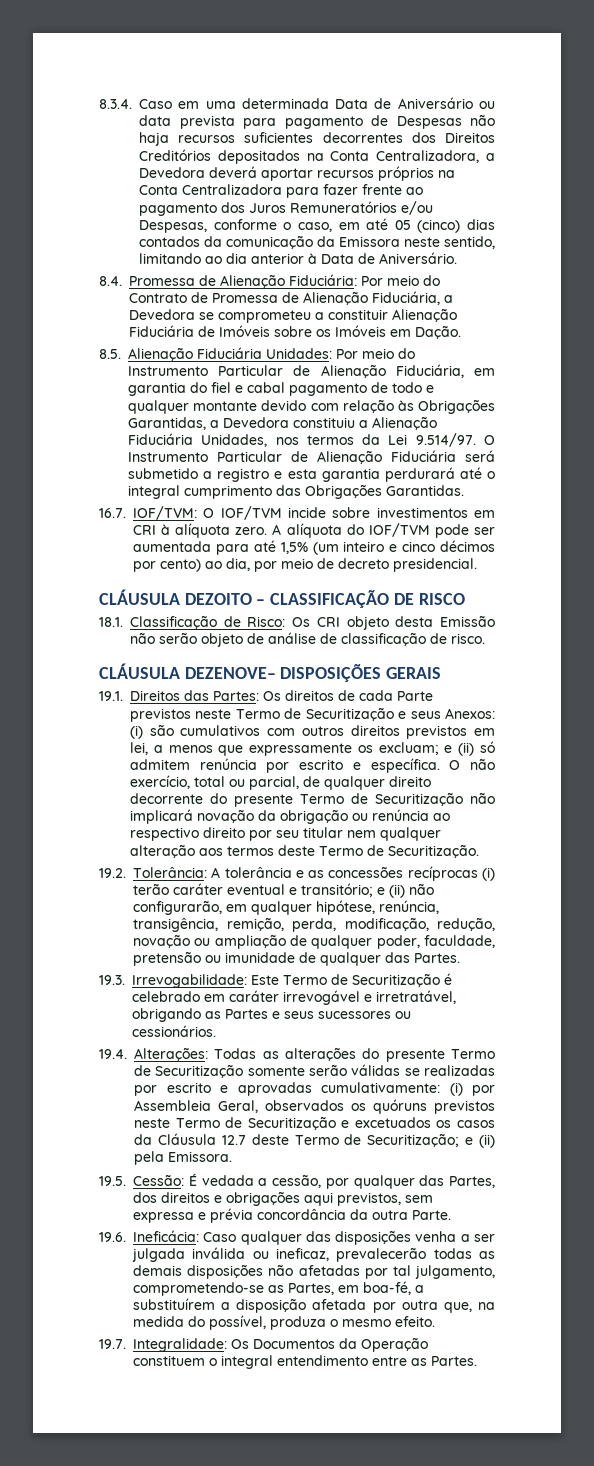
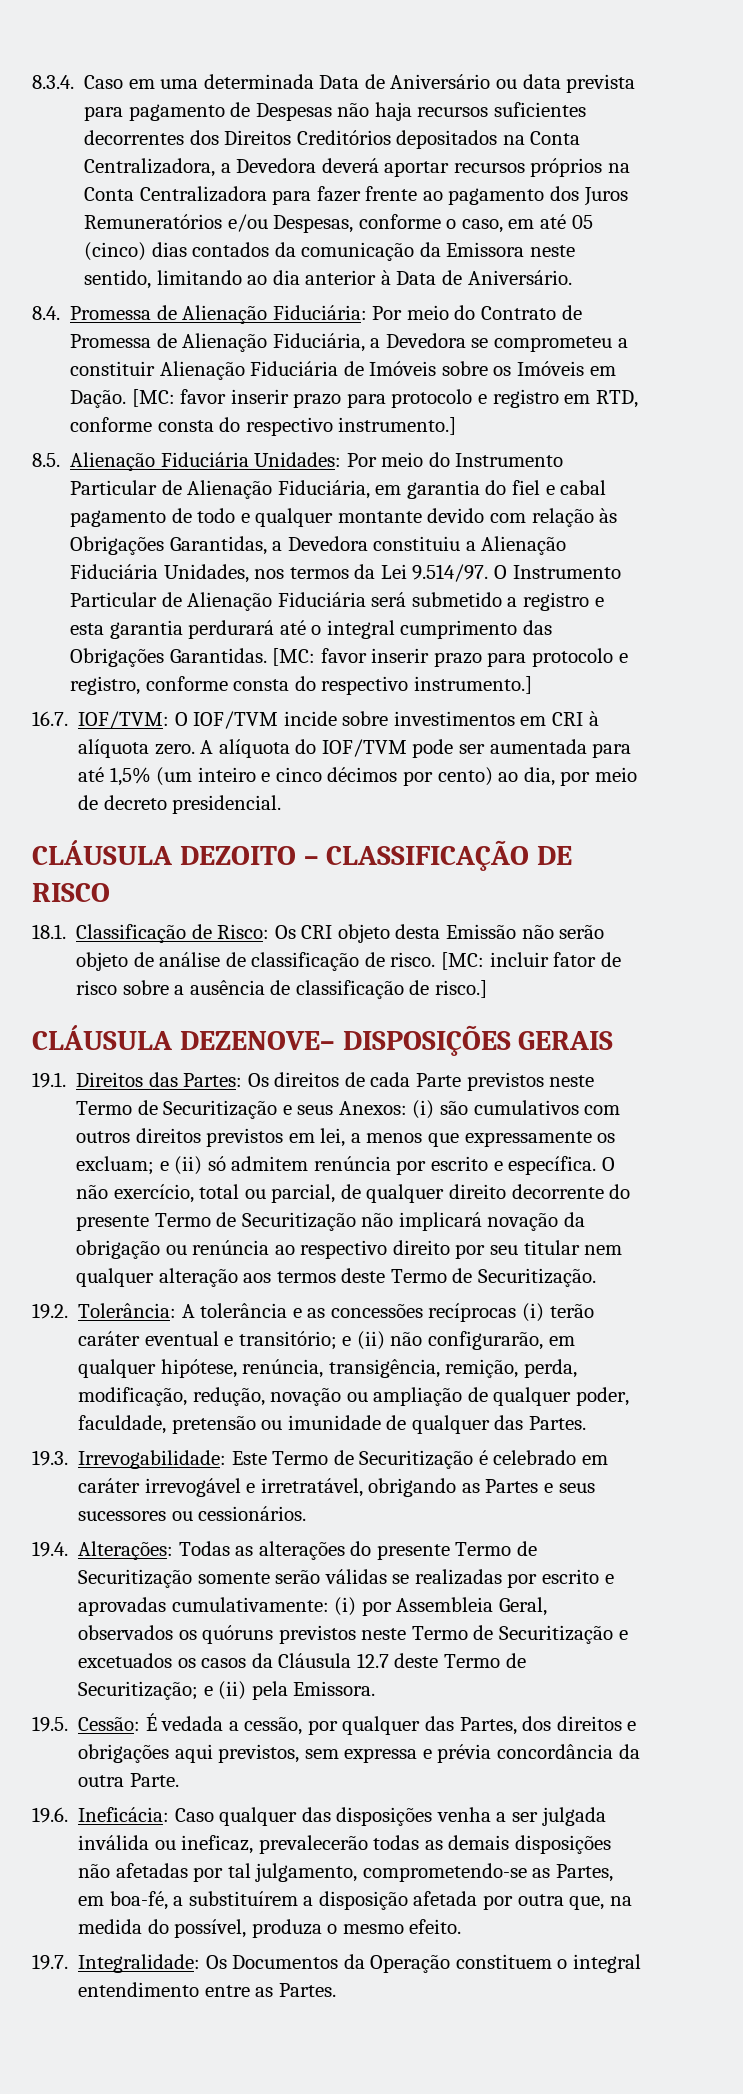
+ [MC: favor inserir prazo para protocolo e registro em RTD, conforme consta do respectivo instrumento.]
+ [MC: favor inserir prazo para protocolo e registro, conforme consta do respectivo instrumento.]
+ [MC: incluir fator de risco sobre a ausência de classificação de risco.]

